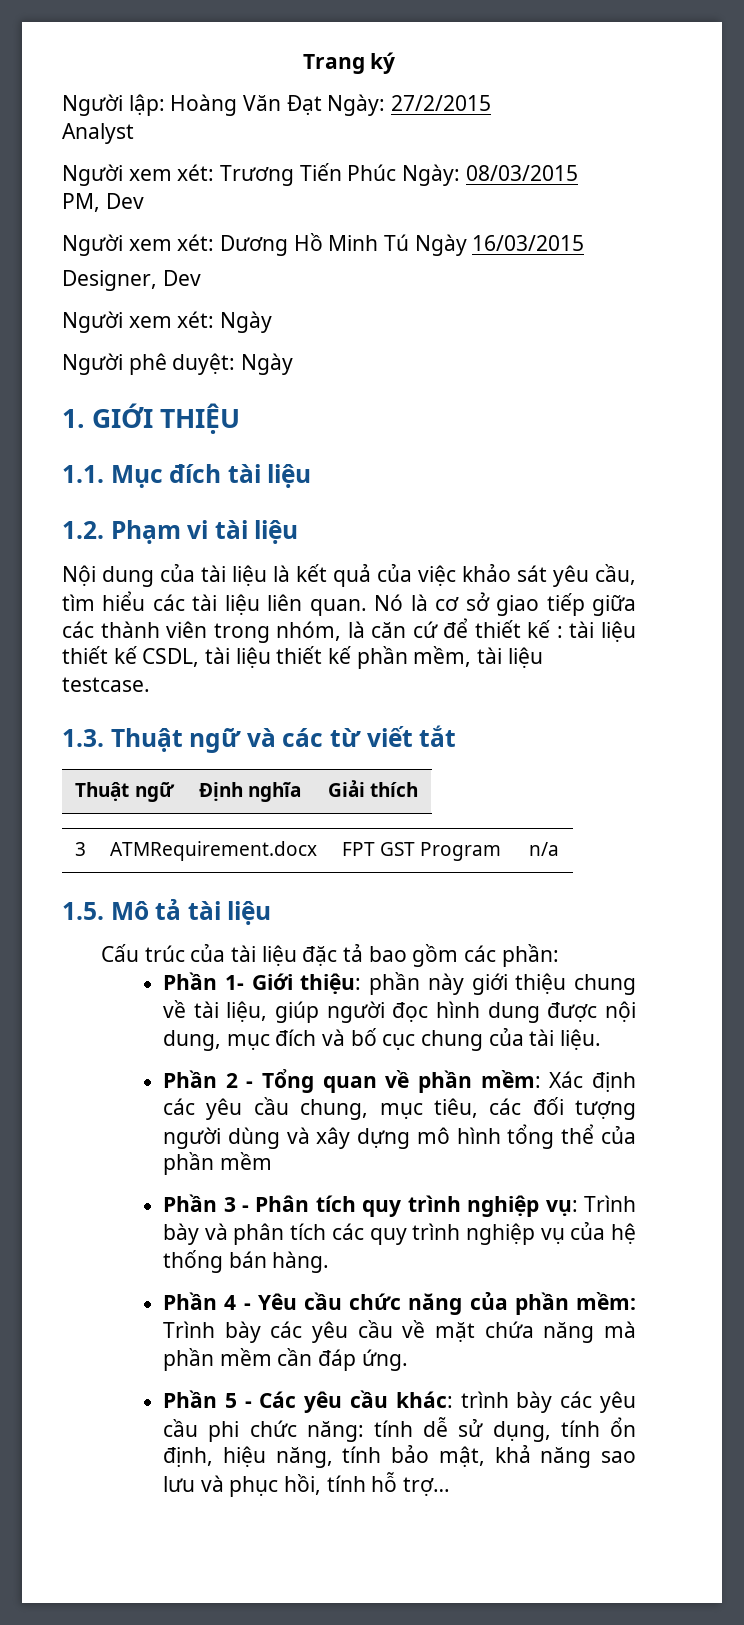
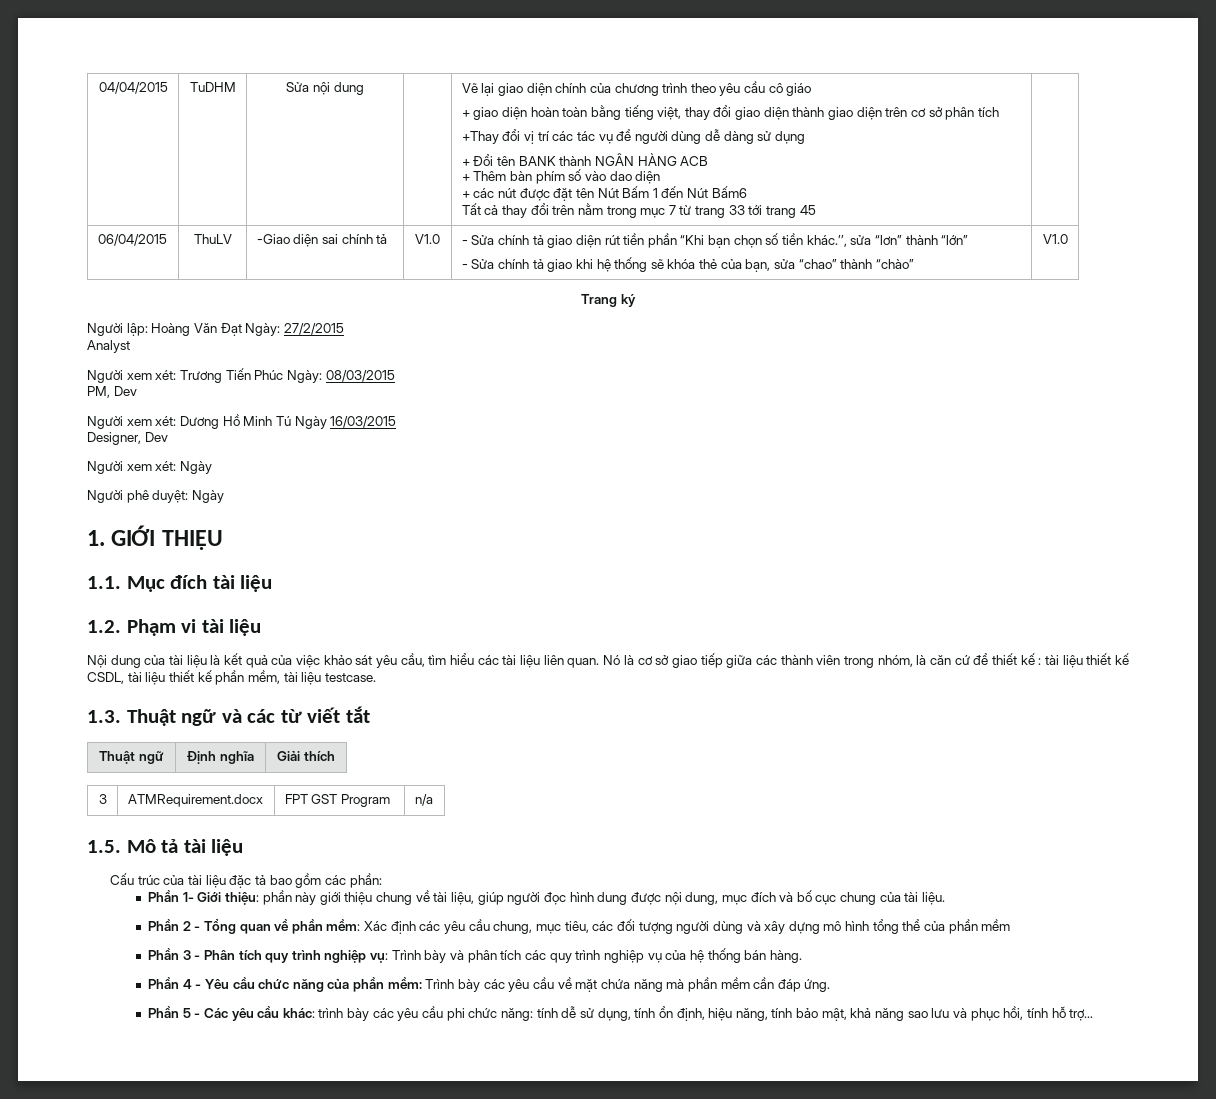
+ 04/04/2015 | TuDHM | Sửa nội dung | | Vẽ lại giao diện chính của chương trình theo yêu cầu cô giáo
+ + giao diện hoàn toàn bằng tiếng việt, thay đổi giao diện thành giao diện trên cơ sở phân tích
+ +Thay đổi vị trí các tác vụ để người dùng dễ dàng sử dụng
+ + Đổi tên BANK thành NGÂN HÀNG ACB
+ + Thêm bàn phím số vào dao diện
+ + các nút được đặt tên Nút Bấm 1 đến Nút Bấm6
+ Tất cả thay đổi trên nằm trong mục 7 từ trang 33 tới trang 45 |
+ 06/04/2015 | ThuLV | -Giao diện sai chính tả | V1.0 | - Sửa chính tả giao diện rút tiền phần “Khi bạn chọn số tiền khác.’’, sửa “lơn” thành “lớn”
+ - Sửa chính tả giao khi hệ thống sẽ khóa thẻ của bạn, sửa “chao” thành “chào” | V1.0

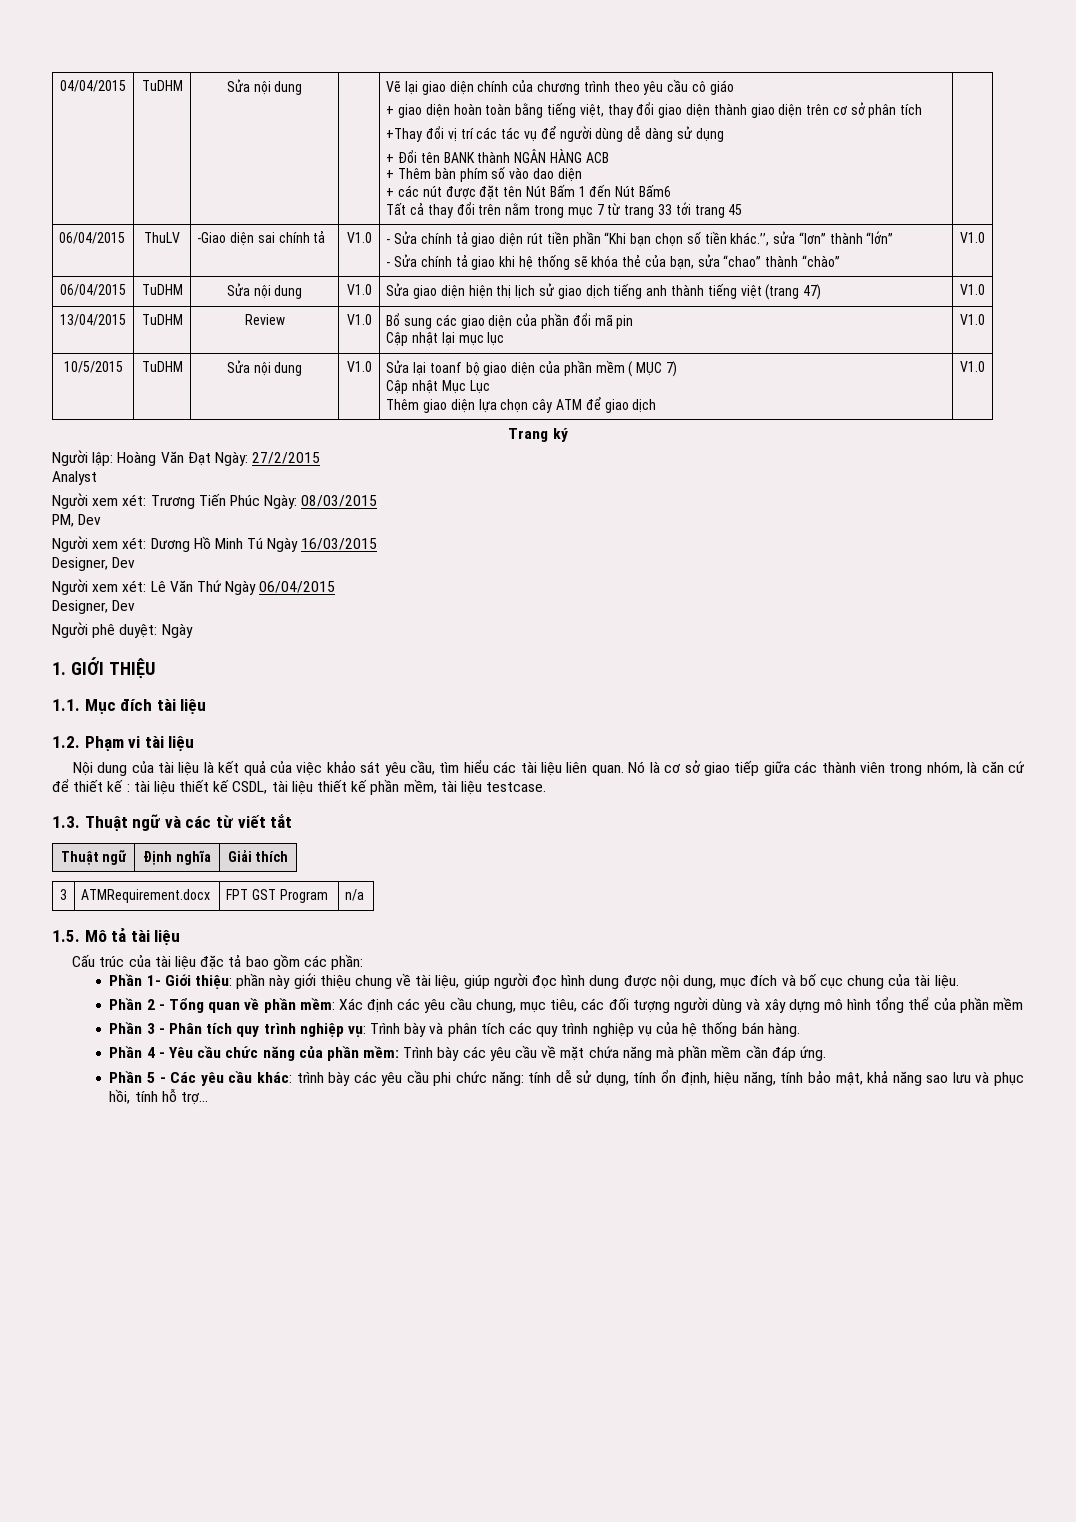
+ 06/04/2015 | TuDHM | Sửa nội dung | V1.0 | Sửa giao diện hiện thị lịch sử giao dịch tiếng anh thành tiếng việt (trang 47) | V1.0
+ 13/04/2015 | TuDHM | Review | V1.0 | Bổ sung các giao diện của phần đổi mã pin
+ Cập nhật lại mục lục | V1.0
+ 10/5/2015 | TuDHM | Sửa nội dung | V1.0 | Sửa lại toanf bộ giao diện của phần mềm ( MỤC 7)
+ Cập nhật Mục Lục
+ Thêm giao diện lựa chọn cây ATM để giao dịch | V1.0
- Người xem xét: Ngày
+ Người xem xét: Lê Văn Thứ Ngày 06/04/2015
+ Designer, Dev

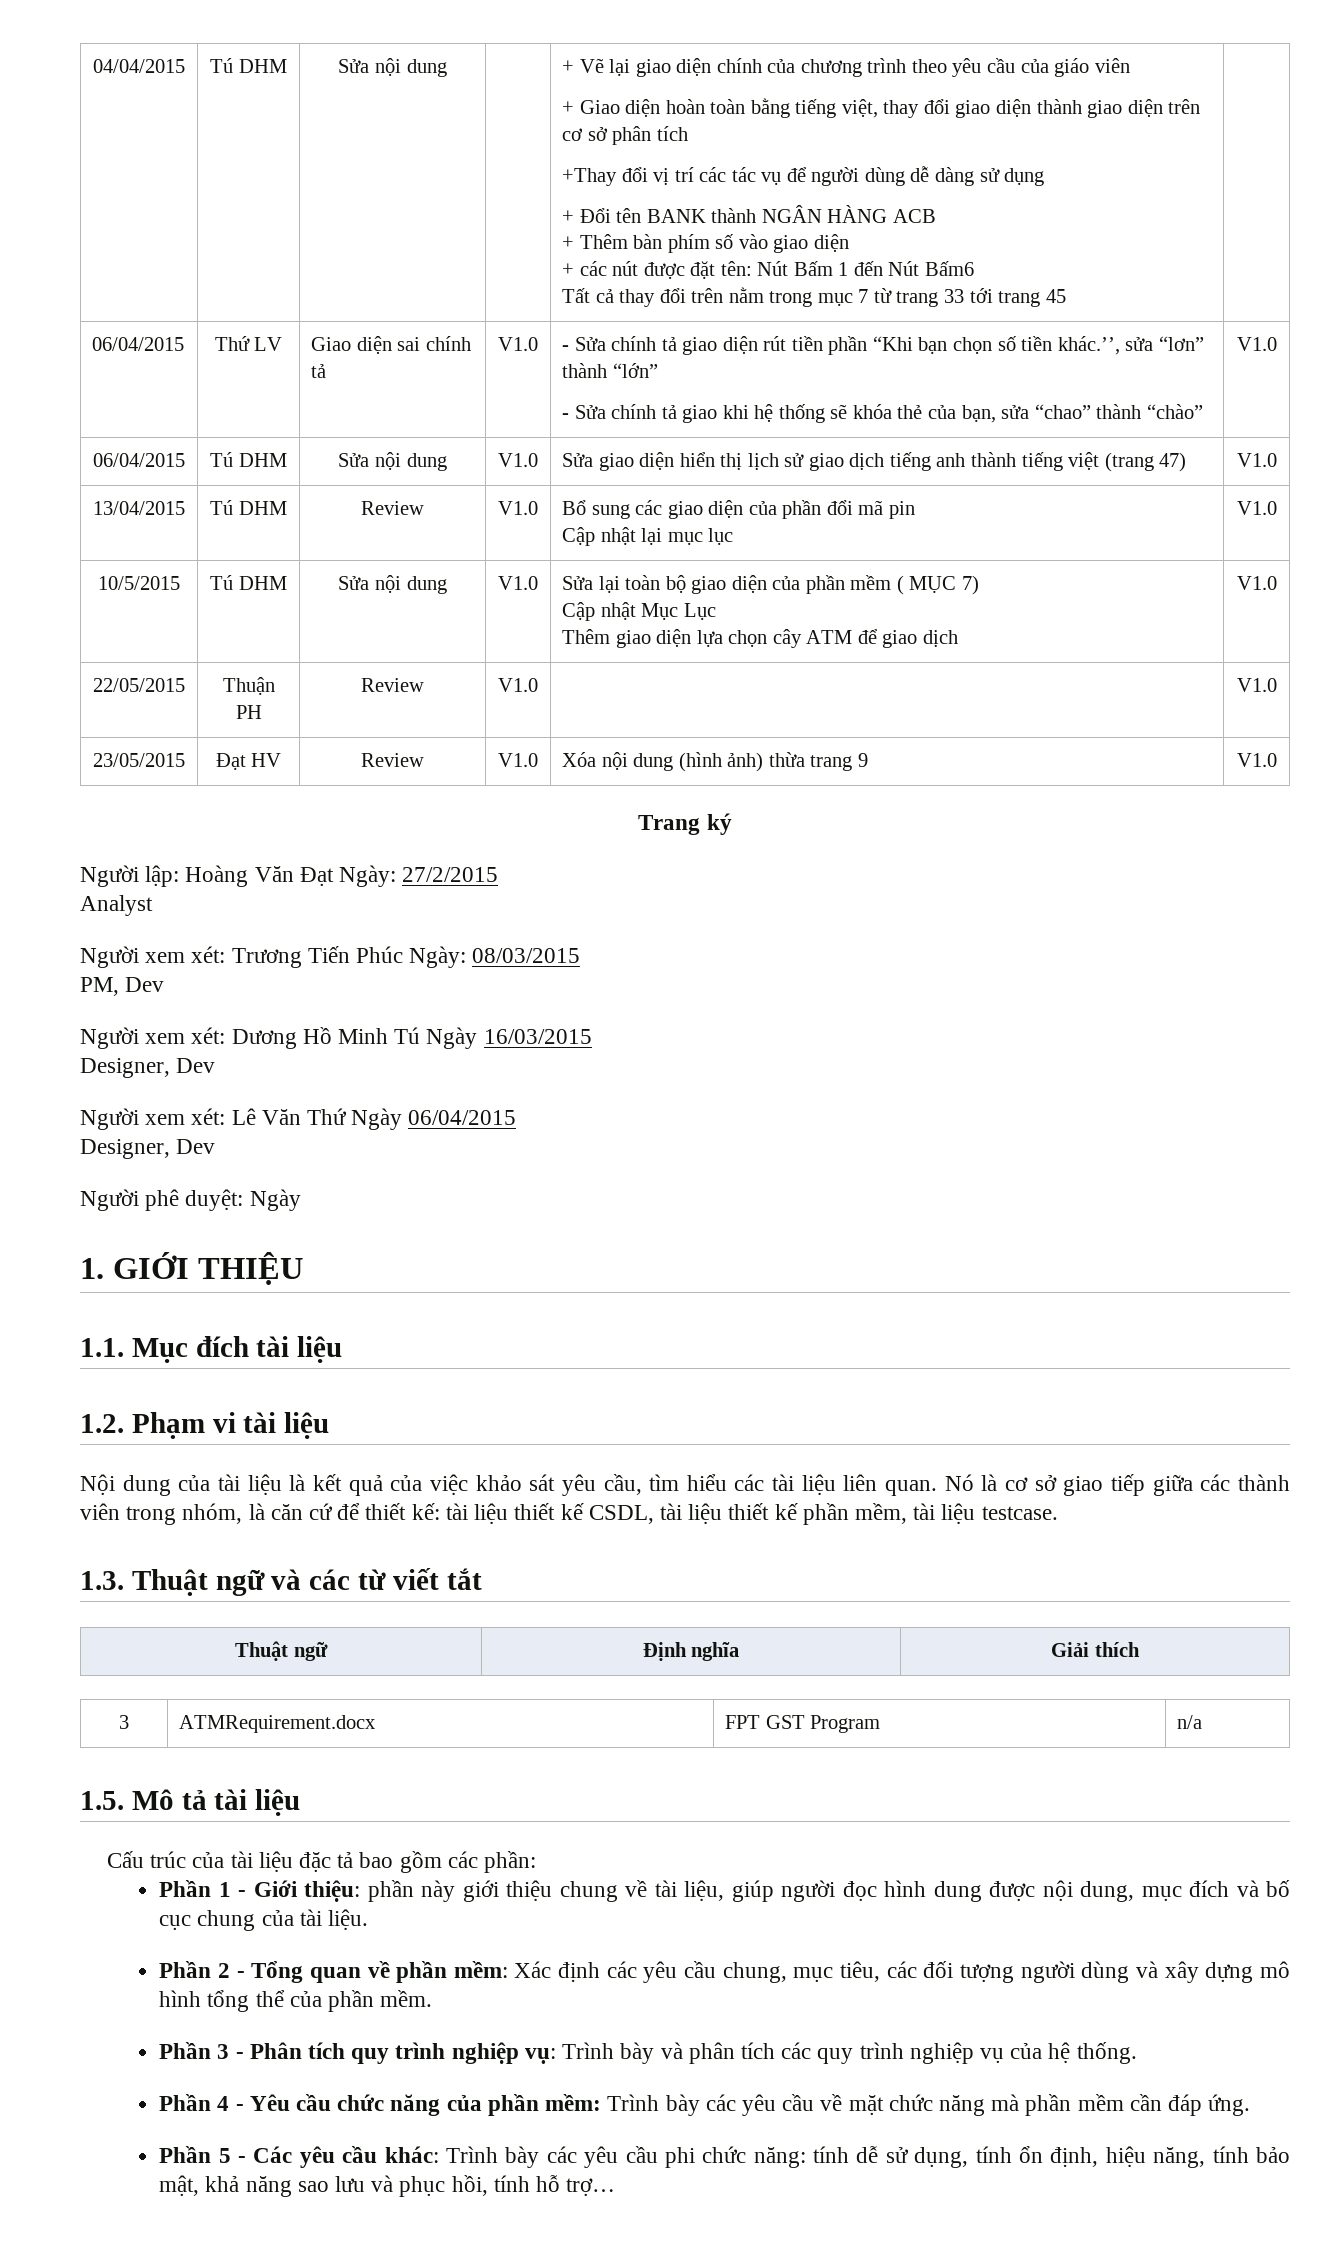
- 04/04/2015 | TuDHM
+ 04/04/2015 | Tú DHM
- Vẽ lại giao diện chính của chương trình theo yêu cầu cô giáo
- + giao diện hoàn toàn bằng tiếng việt, thay đổi giao diện thành giao diện trên cơ sở phân tích
+ + Vẽ lại giao diện chính của chương trình theo yêu cầu của giáo viên
+ + Giao diện hoàn toàn bằng tiếng việt, thay đổi giao diện thành giao diện trên cơ sở phân tích
- + Thêm bàn phím số vào dao diện
+ + Thêm bàn phím số vào giao diện
- + các nút được đặt tên Nút Bấm 1 đến Nút Bấm6
+ + các nút được đặt tên: Nút Bấm 1 đến Nút Bấm6
- ThuLV | -Giao diện sai chính tả
+ Thứ LV | Giao diện sai chính tả
- 06/04/2015 | TuDHM | Sửa nội dung | V1.0 | Sửa giao diện hiện thị lịch sử giao dịch tiếng anh thành tiếng việt (trang 47) | V1.0
+ 06/04/2015 | Tú DHM | Sửa nội dung | V1.0 | Sửa giao diện hiển thị lịch sử giao dịch tiếng anh thành tiếng việt (trang 47) | V1.0
- 13/04/2015 | TuDHM | Review | V1.0 | Bổ sung các giao diện của phần đổi mã pin
+ 13/04/2015 | Tú DHM | Review | V1.0 | Bổ sung các giao diện của phần đổi mã pin
- 10/5/2015 | TuDHM | Sửa nội dung | V1.0 | Sửa lại toanf bộ giao diện của phần mềm ( MỤC 7)
+ 10/5/2015 | Tú DHM | Sửa nội dung | V1.0 | Sửa lại toàn bộ giao diện của phần mềm ( MỤC 7)
+ 22/05/2015 | Thuận PH | Review | V1.0 | | V1.0
+ 23/05/2015 | Đạt HV | Review | V1.0 | Xóa nội dung (hình ảnh) thừa trang 9 | V1.0
- Nó là cơ sở giao tiếp giữa các thành viên trong nhóm, là căn cứ để thiết kế : tài liệu thiết kế CSDL, tài liệu thiết kế phần mềm, tài liệu testcase.
+ Nó là cơ sở giao tiếp giữa các thành viên trong nhóm, là căn cứ để thiết kế: tài liệu thiết kế CSDL, tài liệu thiết kế phần mềm, tài liệu testcase.
- Phần 1- Giới thiệu: phần này giới thiệu chung về tài liệu, giúp người đọc hình dung được nội dung, mục đích và bố cục chung của tài liệu.
+ Phần 1 - Giới thiệu: phần này giới thiệu chung về tài liệu, giúp người đọc hình dung được nội dung, mục đích và bố cục chung của tài liệu.
- Phần 2 - Tổng quan về phần mềm: Xác định các yêu cầu chung, mục tiêu, các đối tượng người dùng và xây dựng mô hình tổng thể của phần mềm
+ Phần 2 - Tổng quan về phần mềm: Xác định các yêu cầu chung, mục tiêu, các đối tượng người dùng và xây dựng mô hình tổng thể của phần mềm.
- Phần 3 - Phân tích quy trình nghiệp vụ: Trình bày và phân tích các quy trình nghiệp vụ của hệ thống bán hàng.
+ Phần 3 - Phân tích quy trình nghiệp vụ: Trình bày và phân tích các quy trình nghiệp vụ của hệ thống.
- Phần 4 - Yêu cầu chức năng của phần mềm: Trình bày các yêu cầu về mặt chứa năng mà phần mềm cần đáp ứng.
+ Phần 4 - Yêu cầu chức năng của phần mềm: Trình bày các yêu cầu về mặt chức năng mà phần mềm cần đáp ứng.
- Phần 5 - Các yêu cầu khác: trình bày các yêu cầu phi chức năng: tính dễ sử dụng, tính ổn định, hiệu năng, tính bảo mật, khả năng sao lưu và phục hồi, tính hỗ trợ…
+ Phần 5 - Các yêu cầu khác: Trình bày các yêu cầu phi chức năng: tính dễ sử dụng, tính ổn định, hiệu năng, tính bảo mật, khả năng sao lưu và phục hồi, tính hỗ trợ…

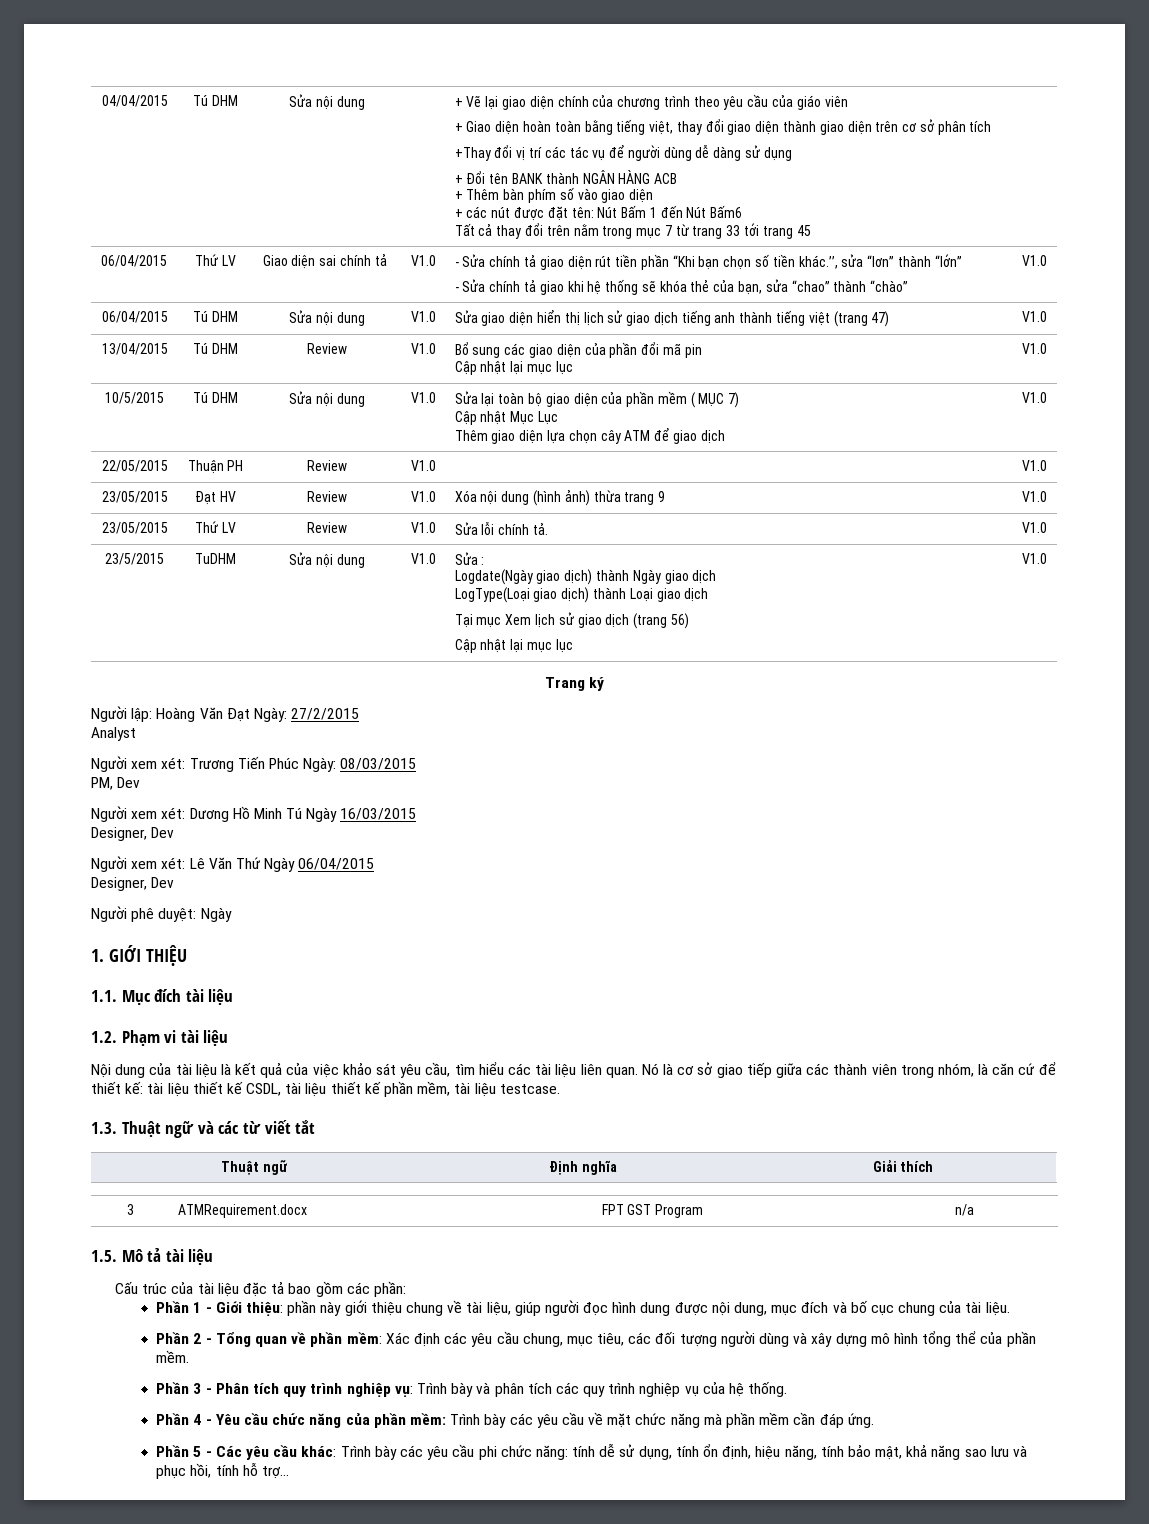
+ 23/05/2015 | Thứ LV | Review | V1.0 | Sửa lỗi chính tả. | V1.0
+ 23/5/2015 | TuDHM | Sửa nội dung | V1.0 | Sửa :
+ Logdate(Ngày giao dịch) thành Ngày giao dịch
+ LogType(Loại giao dịch) thành Loại giao dịch
+ Tại mục Xem lịch sử giao dịch (trang 56)
+ Cập nhật lại mục lục | V1.0

